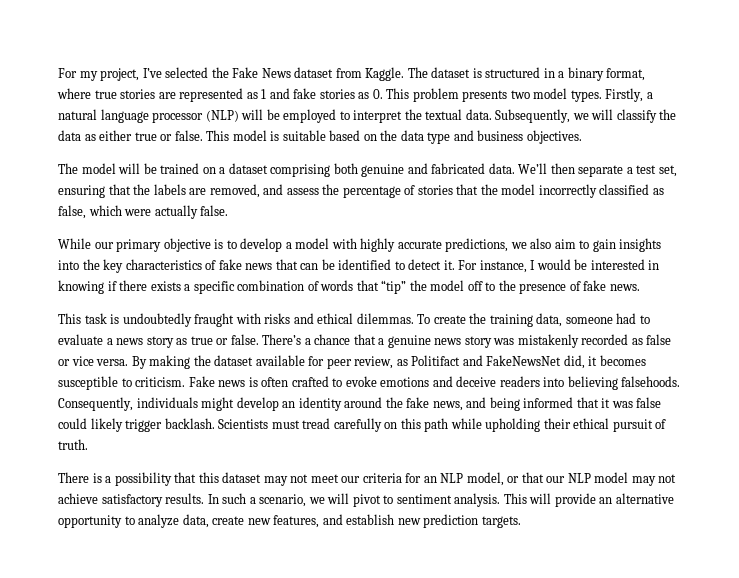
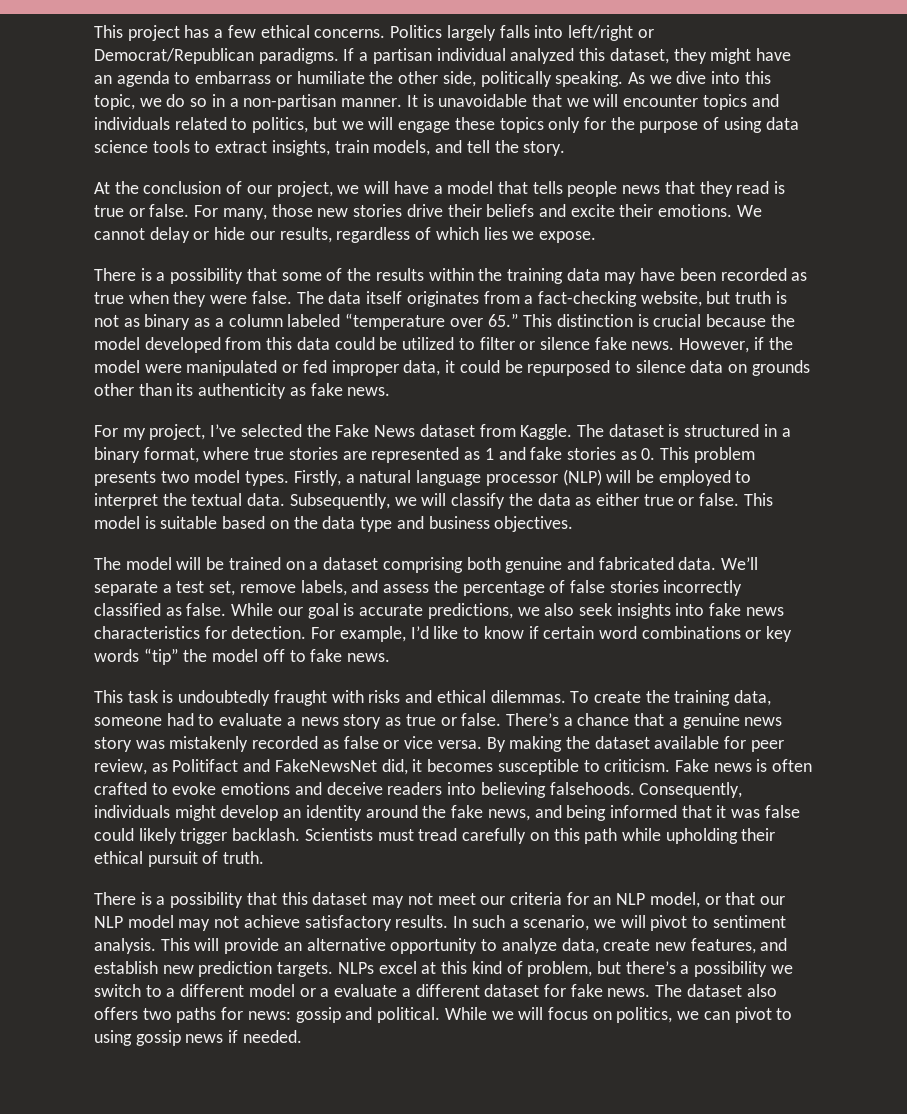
+ This project has a few ethical concerns. Politics largely falls into left/right or Democrat/Republican paradigms. If a partisan individual analyzed this dataset, they might have an agenda to embarrass or humiliate the other side, politically speaking. As we dive into this topic, we do so in a non-partisan manner. It is unavoidable that we will encounter topics and individuals related to politics, but we will engage these topics only for the purpose of using data science tools to extract insights, train models, and tell the story.
+ At the conclusion of our project, we will have a model that tells people news that they read is true or false. For many, those new stories drive their beliefs and excite their emotions. We cannot delay or hide our results, regardless of which lies we expose.
+ There is a possibility that some of the results within the training data may have been recorded as true when they were false. The data itself originates from a fact-checking website, but truth is not as binary as a column labeled “temperature over 65.” This distinction is crucial because the model developed from this data could be utilized to filter or silence fake news. However, if the model were manipulated or fed improper data, it could be repurposed to silence data on grounds other than its authenticity as fake news.
- We’ll then separate a test set, ensuring that the labels are removed, and assess the percentage of stories that the model incorrectly classified as false, which were actually false.
- While our primary objective is to develop a model with highly accurate predictions, we also aim to gain insights into the key characteristics of fake news that can be identified to detect it. For instance, I would be interested in knowing if there exists a specific combination of words that “tip” the model off to the presence of fake news.
+ We’ll separate a test set, remove labels, and assess the percentage of false stories incorrectly classified as false. While our goal is accurate predictions, we also seek insights into fake news characteristics for detection. For example, I’d like to know if certain word combinations or key words “tip” the model off to fake news.
+ NLPs excel at this kind of problem, but there’s a possibility we switch to a different model or a evaluate a different dataset for fake news. The dataset also offers two paths for news: gossip and political. While we will focus on politics, we can pivot to using gossip news if needed.

